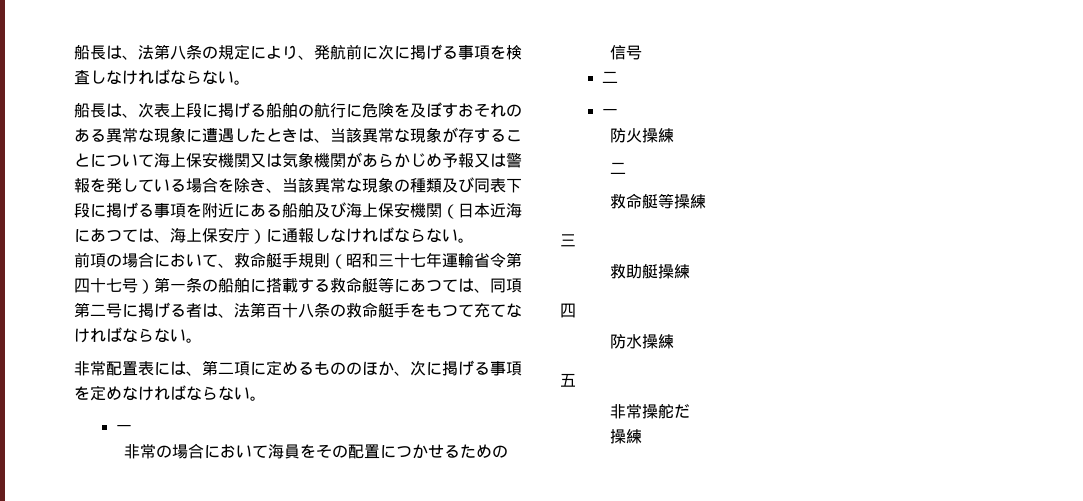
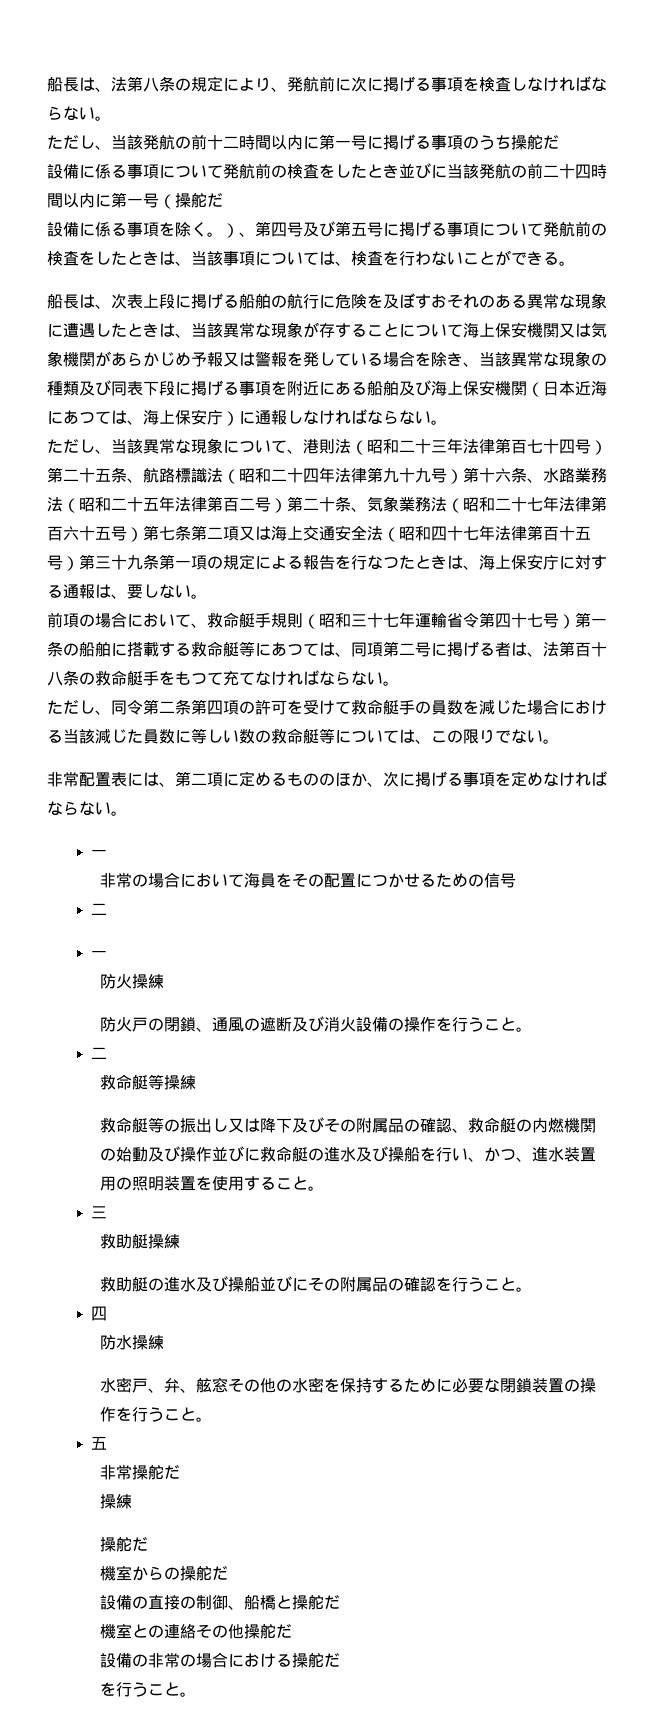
+ ただし、当該発航の前十二時間以内に第一号に掲げる事項のうち操舵だ
+ 設備に係る事項について発航前の検査をしたとき並びに当該発航の前二十四時間以内に第一号（操舵だ
+ 設備に係る事項を除く。）、第四号及び第五号に掲げる事項について発航前の検査をしたときは、当該事項については、検査を行わないことができる。
+ ただし、当該異常な現象について、港則法（昭和二十三年法律第百七十四号）第二十五条、航路標識法（昭和二十四年法律第九十九号）第十六条、水路業務法（昭和二十五年法律第百二号）第二十条、気象業務法（昭和二十七年法律第百六十五号）第七条第二項又は海上交通安全法（昭和四十七年法律第百十五号）第三十九条第一項の規定による報告を行なつたときは、海上保安庁に対する通報は、要しない。
+ ただし、同令第二条第四項の許可を受けて救命艇手の員数を減じた場合における当該減じた員数に等しい数の救命艇等については、この限りでない。
  防火操練
+ 防火戸の閉鎖、通風の遮断及び消火設備の操作を行うこと。
  二
  救命艇等操練
+ 救命艇等の振出し又は降下及びその附属品の確認、救命艇の内燃機関の始動及び操作並びに救命艇の進水及び操船を行い、かつ、進水装置用の照明装置を使用すること。
  三
  救助艇操練
+ 救助艇の進水及び操船並びにその附属品の確認を行うこと。
  四
  防水操練
+ 水密戸、弁、舷窓その他の水密を保持するために必要な閉鎖装置の操作を行うこと。
  五
  非常操舵だ
  操練
+ 操舵だ
+ 機室からの操舵だ
+ 設備の直接の制御、船橋と操舵だ
+ 機室との連絡その他操舵だ
+ 設備の非常の場合における操舵だ
+ を行うこと。

